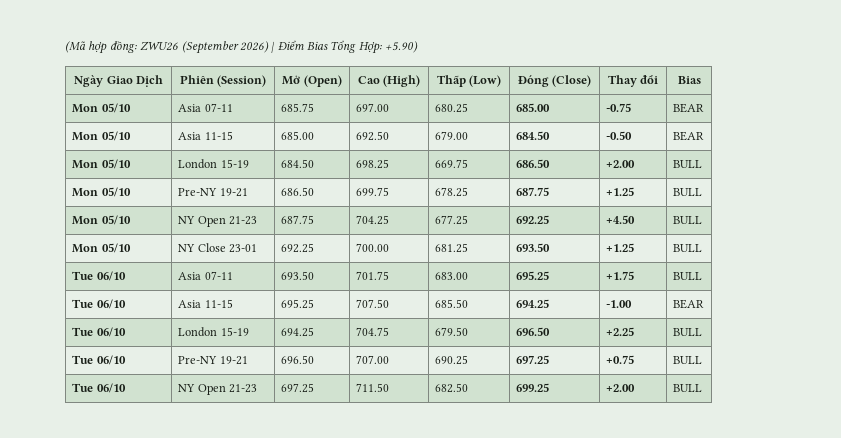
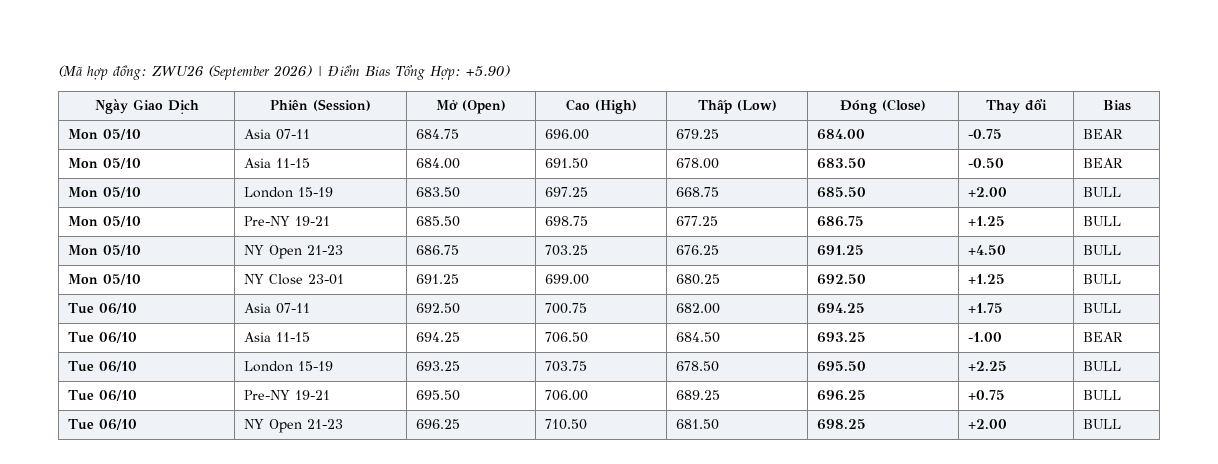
- Mon 05/10 | Asia 07-11 | 685.75 | 697.00 | 680.25 | 685.00 | -0.75 | BEAR
+ Mon 05/10 | Asia 07-11 | 684.75 | 696.00 | 679.25 | 684.00 | -0.75 | BEAR
- Mon 05/10 | Asia 11-15 | 685.00 | 692.50 | 679.00 | 684.50 | -0.50 | BEAR
+ Mon 05/10 | Asia 11-15 | 684.00 | 691.50 | 678.00 | 683.50 | -0.50 | BEAR
- Mon 05/10 | London 15-19 | 684.50 | 698.25 | 669.75 | 686.50 | +2.00 | BULL
+ Mon 05/10 | London 15-19 | 683.50 | 697.25 | 668.75 | 685.50 | +2.00 | BULL
- Mon 05/10 | Pre-NY 19-21 | 686.50 | 699.75 | 678.25 | 687.75 | +1.25 | BULL
+ Mon 05/10 | Pre-NY 19-21 | 685.50 | 698.75 | 677.25 | 686.75 | +1.25 | BULL
- Mon 05/10 | NY Open 21-23 | 687.75 | 704.25 | 677.25 | 692.25 | +4.50 | BULL
+ Mon 05/10 | NY Open 21-23 | 686.75 | 703.25 | 676.25 | 691.25 | +4.50 | BULL
- Mon 05/10 | NY Close 23-01 | 692.25 | 700.00 | 681.25 | 693.50 | +1.25 | BULL
+ Mon 05/10 | NY Close 23-01 | 691.25 | 699.00 | 680.25 | 692.50 | +1.25 | BULL
- Tue 06/10 | Asia 07-11 | 693.50 | 701.75 | 683.00 | 695.25 | +1.75 | BULL
+ Tue 06/10 | Asia 07-11 | 692.50 | 700.75 | 682.00 | 694.25 | +1.75 | BULL
- Tue 06/10 | Asia 11-15 | 695.25 | 707.50 | 685.50 | 694.25 | -1.00 | BEAR
+ Tue 06/10 | Asia 11-15 | 694.25 | 706.50 | 684.50 | 693.25 | -1.00 | BEAR
- Tue 06/10 | London 15-19 | 694.25 | 704.75 | 679.50 | 696.50 | +2.25 | BULL
+ Tue 06/10 | London 15-19 | 693.25 | 703.75 | 678.50 | 695.50 | +2.25 | BULL
- Tue 06/10 | Pre-NY 19-21 | 696.50 | 707.00 | 690.25 | 697.25 | +0.75 | BULL
+ Tue 06/10 | Pre-NY 19-21 | 695.50 | 706.00 | 689.25 | 696.25 | +0.75 | BULL
- Tue 06/10 | NY Open 21-23 | 697.25 | 711.50 | 682.50 | 699.25 | +2.00 | BULL
+ Tue 06/10 | NY Open 21-23 | 696.25 | 710.50 | 681.50 | 698.25 | +2.00 | BULL

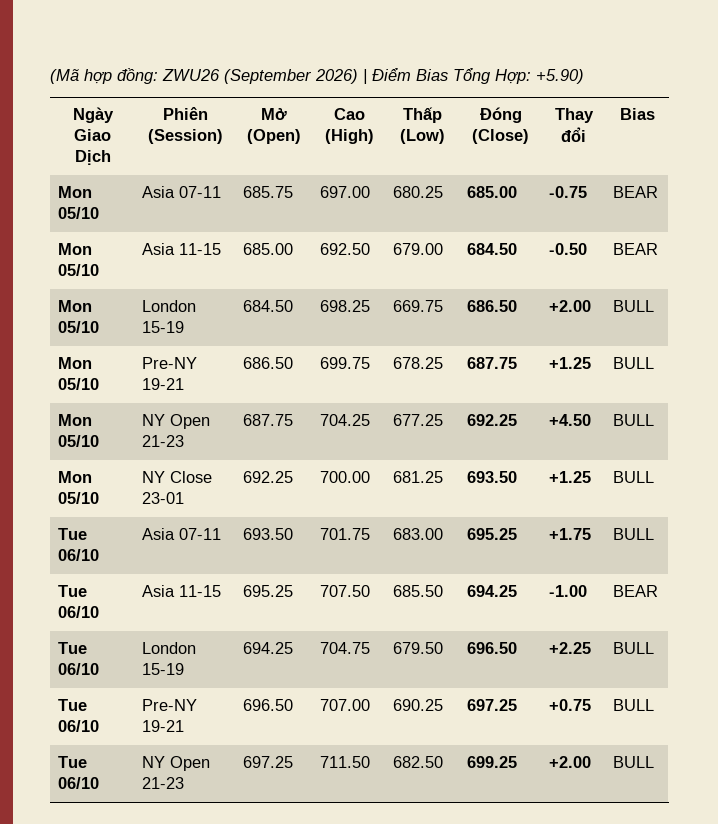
- Mon 05/10 | Asia 07-11 | 684.75 | 696.00 | 679.25 | 684.00 | -0.75 | BEAR
+ Mon 05/10 | Asia 07-11 | 685.75 | 697.00 | 680.25 | 685.00 | -0.75 | BEAR
- Mon 05/10 | Asia 11-15 | 684.00 | 691.50 | 678.00 | 683.50 | -0.50 | BEAR
+ Mon 05/10 | Asia 11-15 | 685.00 | 692.50 | 679.00 | 684.50 | -0.50 | BEAR
- Mon 05/10 | London 15-19 | 683.50 | 697.25 | 668.75 | 685.50 | +2.00 | BULL
+ Mon 05/10 | London 15-19 | 684.50 | 698.25 | 669.75 | 686.50 | +2.00 | BULL
- Mon 05/10 | Pre-NY 19-21 | 685.50 | 698.75 | 677.25 | 686.75 | +1.25 | BULL
+ Mon 05/10 | Pre-NY 19-21 | 686.50 | 699.75 | 678.25 | 687.75 | +1.25 | BULL
- Mon 05/10 | NY Open 21-23 | 686.75 | 703.25 | 676.25 | 691.25 | +4.50 | BULL
+ Mon 05/10 | NY Open 21-23 | 687.75 | 704.25 | 677.25 | 692.25 | +4.50 | BULL
- Mon 05/10 | NY Close 23-01 | 691.25 | 699.00 | 680.25 | 692.50 | +1.25 | BULL
+ Mon 05/10 | NY Close 23-01 | 692.25 | 700.00 | 681.25 | 693.50 | +1.25 | BULL
- Tue 06/10 | Asia 07-11 | 692.50 | 700.75 | 682.00 | 694.25 | +1.75 | BULL
+ Tue 06/10 | Asia 07-11 | 693.50 | 701.75 | 683.00 | 695.25 | +1.75 | BULL
- Tue 06/10 | Asia 11-15 | 694.25 | 706.50 | 684.50 | 693.25 | -1.00 | BEAR
+ Tue 06/10 | Asia 11-15 | 695.25 | 707.50 | 685.50 | 694.25 | -1.00 | BEAR
- Tue 06/10 | London 15-19 | 693.25 | 703.75 | 678.50 | 695.50 | +2.25 | BULL
+ Tue 06/10 | London 15-19 | 694.25 | 704.75 | 679.50 | 696.50 | +2.25 | BULL
- Tue 06/10 | Pre-NY 19-21 | 695.50 | 706.00 | 689.25 | 696.25 | +0.75 | BULL
+ Tue 06/10 | Pre-NY 19-21 | 696.50 | 707.00 | 690.25 | 697.25 | +0.75 | BULL
- Tue 06/10 | NY Open 21-23 | 696.25 | 710.50 | 681.50 | 698.25 | +2.00 | BULL
+ Tue 06/10 | NY Open 21-23 | 697.25 | 711.50 | 682.50 | 699.25 | +2.00 | BULL

